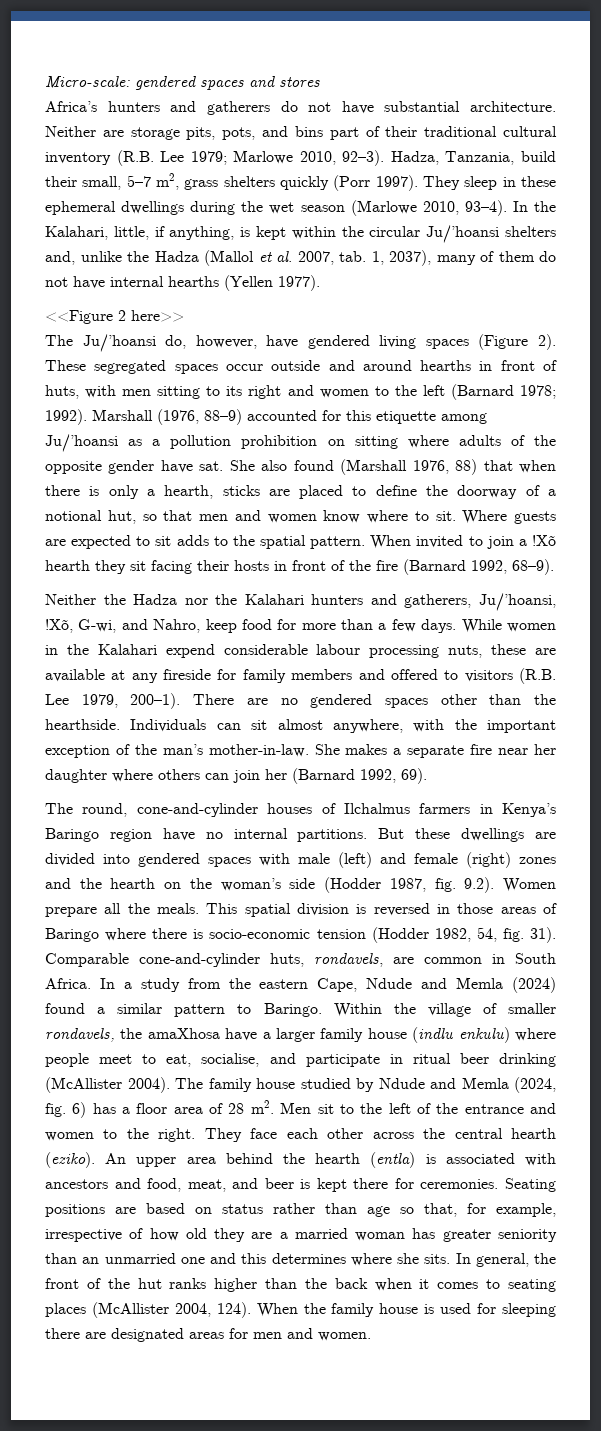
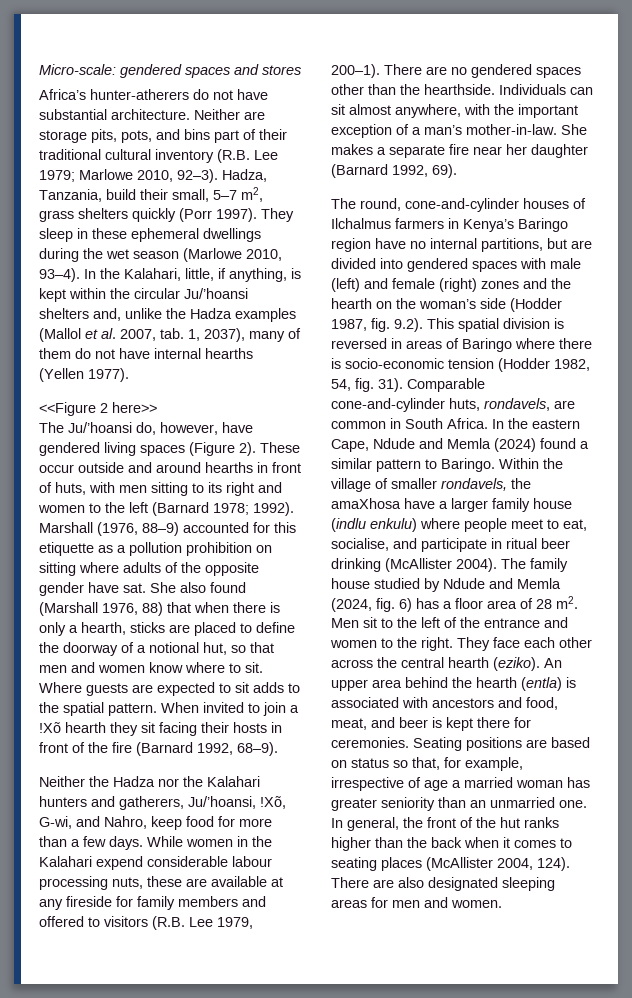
- Africa’s hunters and gatherers do not have substantial architecture.
+ Africa’s hunter-atherers do not have substantial architecture.
- In the Kalahari, little, if anything, is kept within the circular Ju/’hoansi shelters and, unlike the Hadza (Mallol et al. 2007, tab. 1, 2037), many of them do not have internal hearths (Yellen 1977).
+ In the Kalahari, little, if anything, is kept within the circular Ju/’hoansi shelters and, unlike the Hadza examples (Mallol et al. 2007, tab. 1, 2037), many of them do not have internal hearths (Yellen 1977).
- These segregated spaces occur outside and around hearths in front of huts, with men sitting to its right and women to the left (Barnard 1978; 1992).
+ These occur outside and around hearths in front of huts, with men sitting to its right and women to the left (Barnard 1978; 1992).
- Marshall (1976, 88–9) accounted for this etiquette among Ju/’hoansi as a pollution prohibition on sitting where adults of the opposite gender have sat.
+ Marshall (1976, 88–9) accounted for this etiquette as a pollution prohibition on sitting where adults of the opposite gender have sat.
- Individuals can sit almost anywhere, with the important exception of the man’s mother-in-law.
+ Individuals can sit almost anywhere, with the important exception of a man’s mother-in-law.
- She makes a separate fire near her daughter where others can join her (Barnard 1992, 69).
+ She makes a separate fire near her daughter (Barnard 1992, 69).
- The round, cone-and-cylinder houses of Ilchalmus farmers in Kenya’s Baringo region have no internal partitions. But these dwellings are divided into gendered spaces with male (left) and female (right) zones and the hearth on the woman’s side (Hodder 1987, fig. 9.2). Women prepare all the meals. This spatial division is reversed in those areas of Baringo where there is socio-economic tension (Hodder 1982, 54, fig. 31).
+ The round, cone-and-cylinder houses of Ilchalmus farmers in Kenya’s Baringo region have no internal partitions, but are divided into gendered spaces with male (left) and female (right) zones and the hearth on the woman’s side (Hodder 1987, fig. 9.2). This spatial division is reversed in areas of Baringo where there is socio-economic tension (Hodder 1982, 54, fig. 31).
- In a study from the eastern Cape, Ndude and Memla (2024) found a similar pattern to Baringo.
+ In the eastern Cape, Ndude and Memla (2024) found a similar pattern to Baringo.
- Seating positions are based on status rather than age so that, for example, irrespective of how old they are a married woman has greater seniority than an unmarried one and this determines where she sits.
+ Seating positions are based on status so that, for example, irrespective of age a married woman has greater seniority than an unmarried one.
- When the family house is used for sleeping there are designated areas for men and women.
+ There are also designated sleeping areas for men and women.

